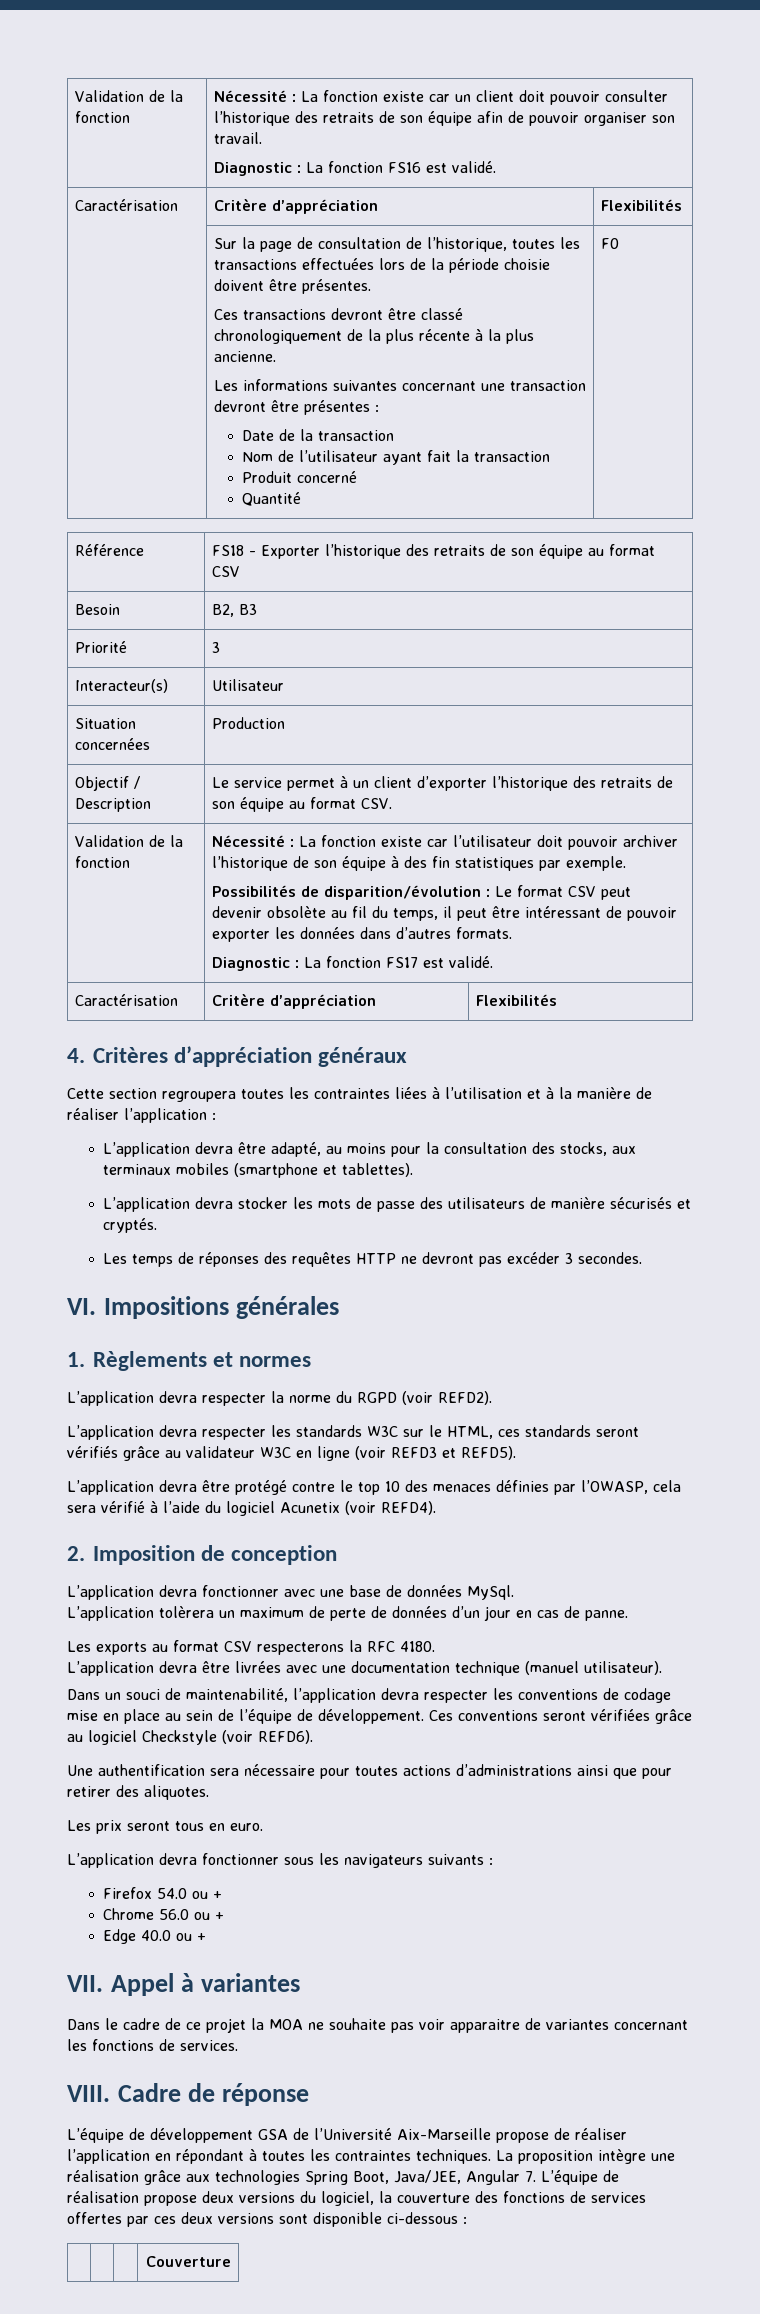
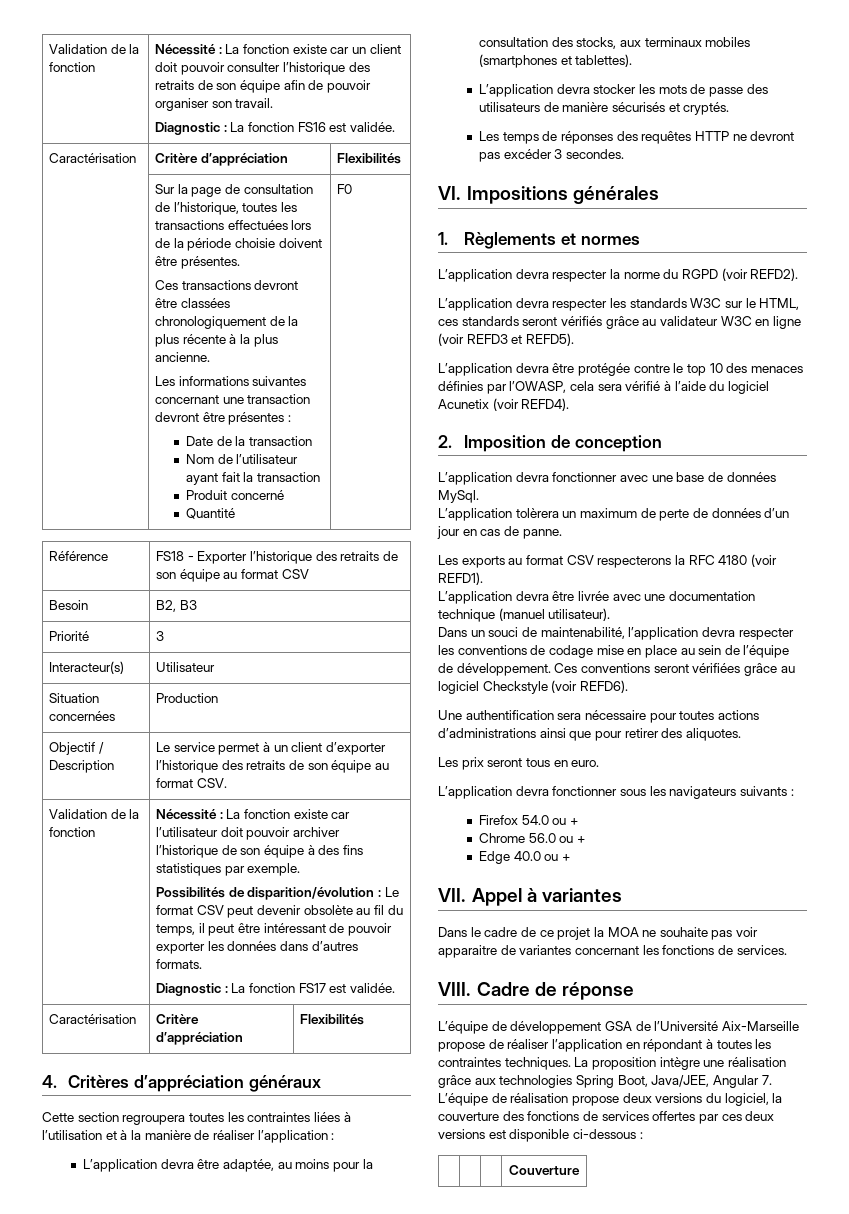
  Validation de la fonction | Nécessité : La fonction existe car un client doit pouvoir consulter l’historique des retraits de son équipe afin de pouvoir organiser son travail.
- Diagnostic : La fonction FS16 est validé.
+ Diagnostic : La fonction FS16 est validée.
- Ces transactions devront être classé chronologiquement de la plus récente à la plus ancienne.
+ Ces transactions devront être classées chronologiquement de la plus récente à la plus ancienne.
- Nécessité : La fonction existe car l’utilisateur doit pouvoir archiver l’historique de son équipe à des fin statistiques par exemple.
+ Nécessité : La fonction existe car l’utilisateur doit pouvoir archiver l’historique de son équipe à des fins statistiques par exemple.
- Diagnostic : La fonction FS17 est validé.
+ Diagnostic : La fonction FS17 est validée.
- L’application devra être adapté, au moins pour la consultation des stocks, aux terminaux mobiles (smartphone et tablettes).
+ L’application devra être adaptée, au moins pour la consultation des stocks, aux terminaux mobiles (smartphones et tablettes).
- L’application devra être protégé contre le top 10 des menaces définies par l’OWASP, cela sera vérifié à l’aide du logiciel Acunetix (voir REFD4).
+ L’application devra être protégée contre le top 10 des menaces définies par l’OWASP, cela sera vérifié à l’aide du logiciel Acunetix (voir REFD4).
- Les exports au format CSV respecterons la RFC 4180.
- L’application devra être livrées avec une documentation technique (manuel utilisateur).
+ Les exports au format CSV respecterons la RFC 4180 (voir REFD1).
+ L’application devra être livrée avec une documentation technique (manuel utilisateur).
- La proposition intègre une réalisation grâce aux technologies Spring Boot, Java/JEE, Angular 7. L’équipe de réalisation propose deux versions du logiciel, la couverture des fonctions de services offertes par ces deux versions sont disponible ci-dessous :
+ La proposition intègre une réalisation grâce aux technologies Spring Boot, Java/JEE, Angular 7. L’équipe de réalisation propose deux versions du logiciel, la couverture des fonctions de services offertes par ces deux versions est disponible ci-dessous :

